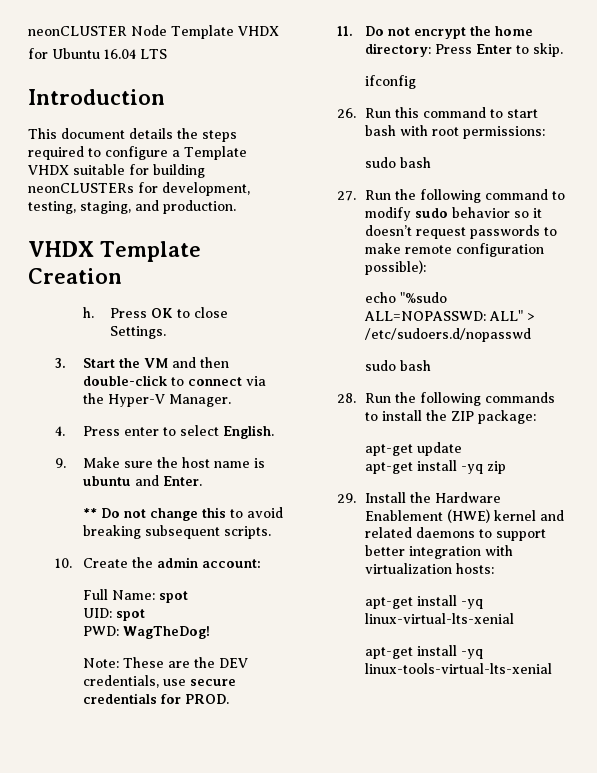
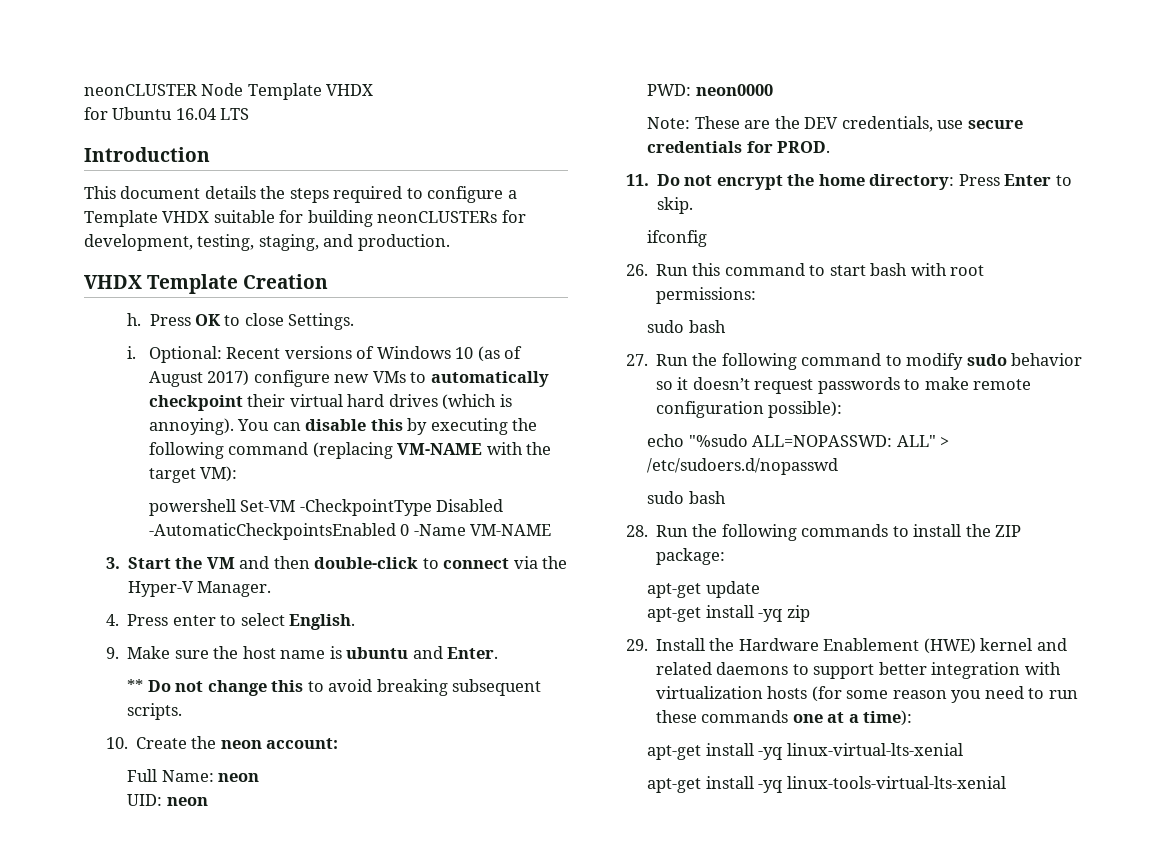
+ i. Optional: Recent versions of Windows 10 (as of August 2017) configure new VMs to automatically checkpoint their virtual hard drives (which is annoying). You can disable this by executing the following command (replacing VM-NAME with the target VM):
+ powershell Set-VM -CheckpointType Disabled -AutomaticCheckpointsEnabled 0 -Name VM-NAME
- 10. Create the admin account:
+ 10. Create the neon account:
- Full Name: spot
+ Full Name: neon
- UID: spot
+ UID: neon
- PWD: WagTheDog!
+ PWD: neon0000
- 29. Install the Hardware Enablement (HWE) kernel and related daemons to support better integration with virtualization hosts:
+ 29. Install the Hardware Enablement (HWE) kernel and related daemons to support better integration with virtualization hosts (for some reason you need to run these commands one at a time):

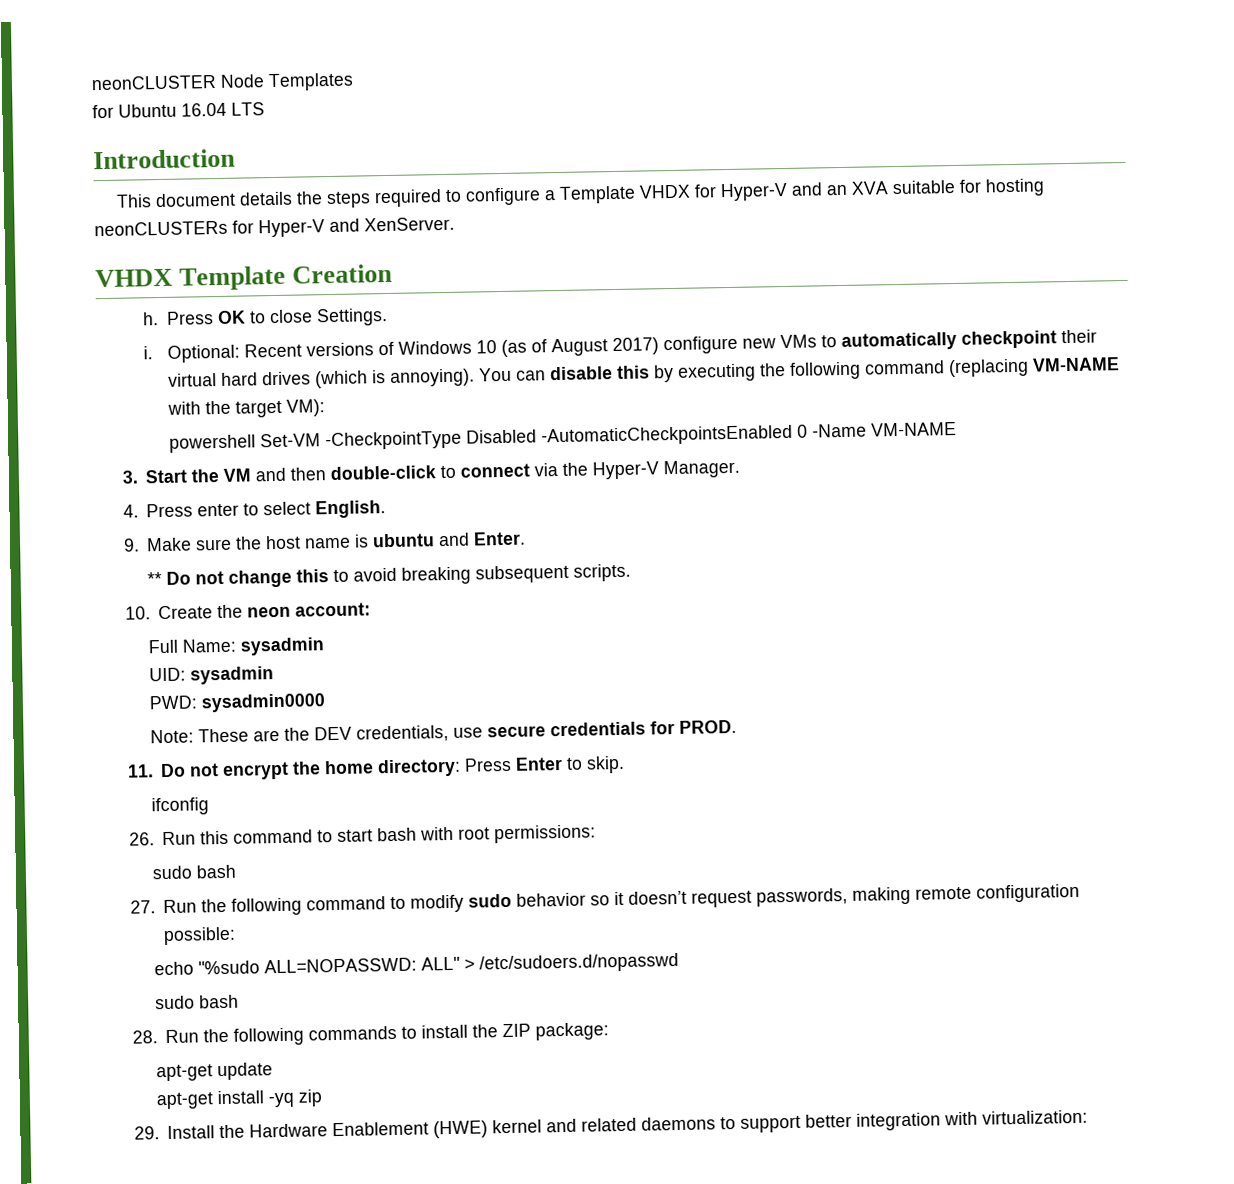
- neonCLUSTER Node Template VHDX
+ neonCLUSTER Node Templates
- This document details the steps required to configure a Template VHDX suitable for building neonCLUSTERs for development, testing, staging, and production.
+ This document details the steps required to configure a Template VHDX for Hyper-V and an XVA suitable for hosting neonCLUSTERs for Hyper-V and XenServer.
- Full Name: neon
+ Full Name: sysadmin
- UID: neon
+ UID: sysadmin
- PWD: neon0000
+ PWD: sysadmin0000
- 27. Run the following command to modify sudo behavior so it doesn’t request passwords to make remote configuration possible):
+ 27. Run the following command to modify sudo behavior so it doesn’t request passwords, making remote configuration possible:
- 29. Install the Hardware Enablement (HWE) kernel and related daemons to support better integration with virtualization hosts (for some reason you need to run these commands one at a time):
- apt-get install -yq linux-virtual-lts-xenial
- apt-get install -yq linux-tools-virtual-lts-xenial
+ 29. Install the Hardware Enablement (HWE) kernel and related daemons to support better integration with virtualization:

